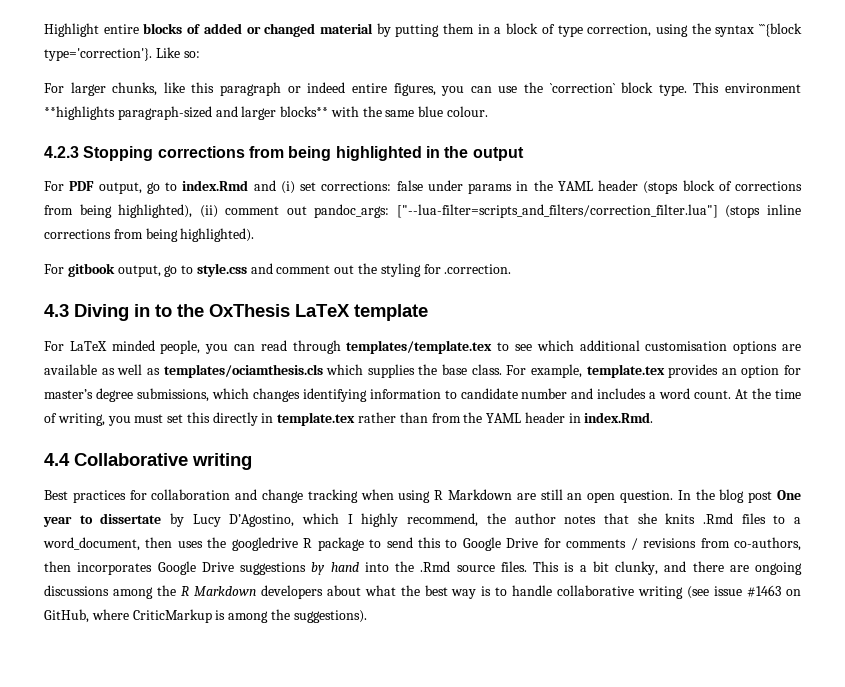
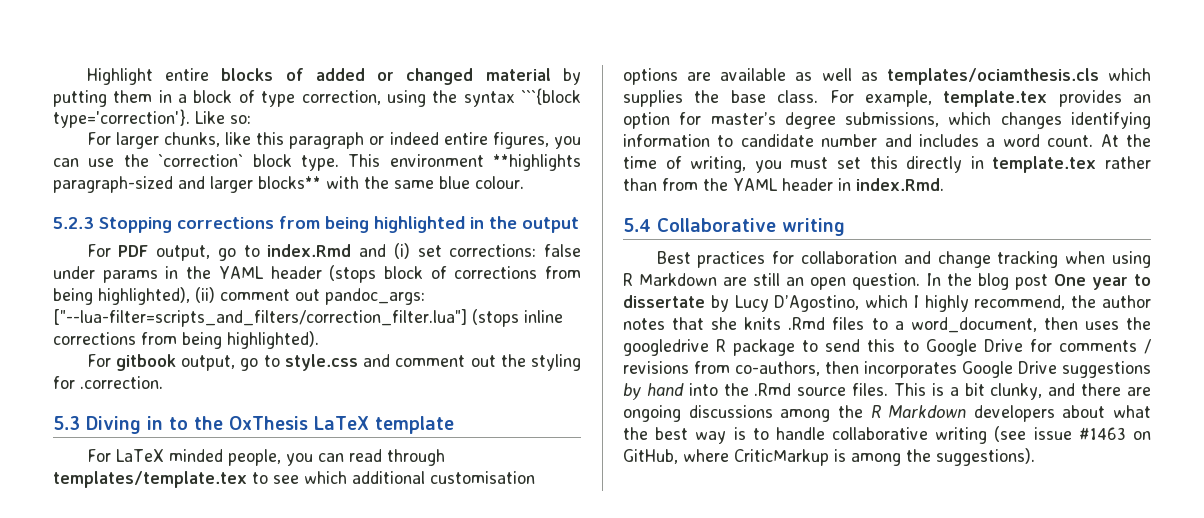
- 4.2.3 Stopping corrections from being highlighted in the output
+ 5.2.3 Stopping corrections from being highlighted in the output
- 4.3 Diving in to the OxThesis LaTeX template
+ 5.3 Diving in to the OxThesis LaTeX template
- 4.4 Collaborative writing
+ 5.4 Collaborative writing

